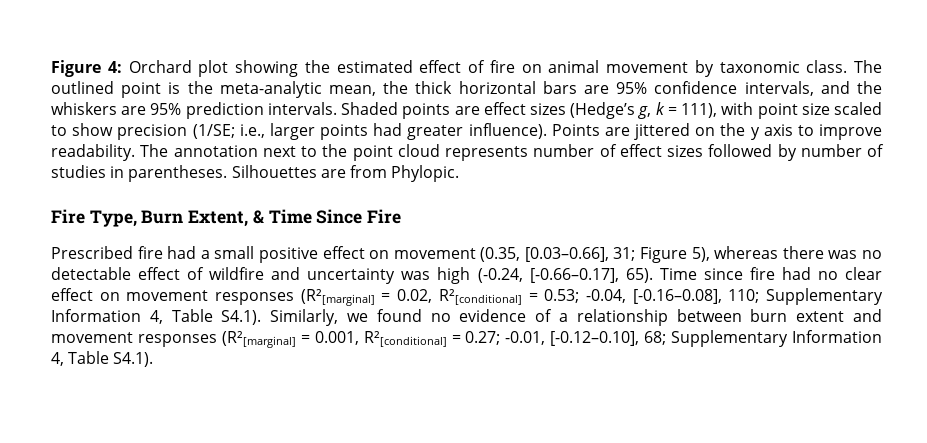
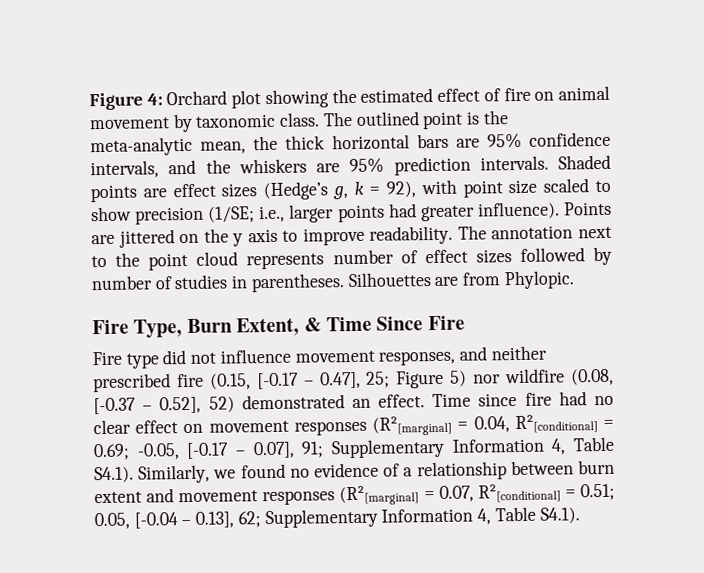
- Shaded points are effect sizes (Hedge’s g, k = 111), with point size scaled to show precision (1/SE; i.e., larger points had greater influence).
+ Shaded points are effect sizes (Hedge’s g, k = 92), with point size scaled to show precision (1/SE; i.e., larger points had greater influence).
- Prescribed fire had a small positive effect on movement (0.35, [0.03–0.66], 31; Figure 5), whereas there was no detectable effect of wildfire and uncertainty was high (-0.24, [-0.66–0.17], 65).
+ Fire type did not influence movement responses, and neither prescribed fire (0.15, [-0.17 – 0.47], 25; Figure 5) nor wildfire (0.08, [-0.37 – 0.52], 52) demonstrated an effect.
- Time since fire had no clear effect on movement responses (R²[marginal] = 0.02, R²[conditional] = 0.53; -0.04, [-0.16–0.08], 110; Supplementary Information 4, Table S4.1). Similarly, we found no evidence of a relationship between burn extent and movement responses (R²[marginal] = 0.001, R²[conditional] = 0.27; -0.01, [-0.12–0.10], 68; Supplementary Information 4, Table S4.1).
+ Time since fire had no clear effect on movement responses (R²[marginal] = 0.04, R²[conditional] = 0.69; -0.05, [-0.17 – 0.07], 91; Supplementary Information 4, Table S4.1). Similarly, we found no evidence of a relationship between burn extent and movement responses (R²[marginal] = 0.07, R²[conditional] = 0.51; 0.05, [-0.04 – 0.13], 62; Supplementary Information 4, Table S4.1).

